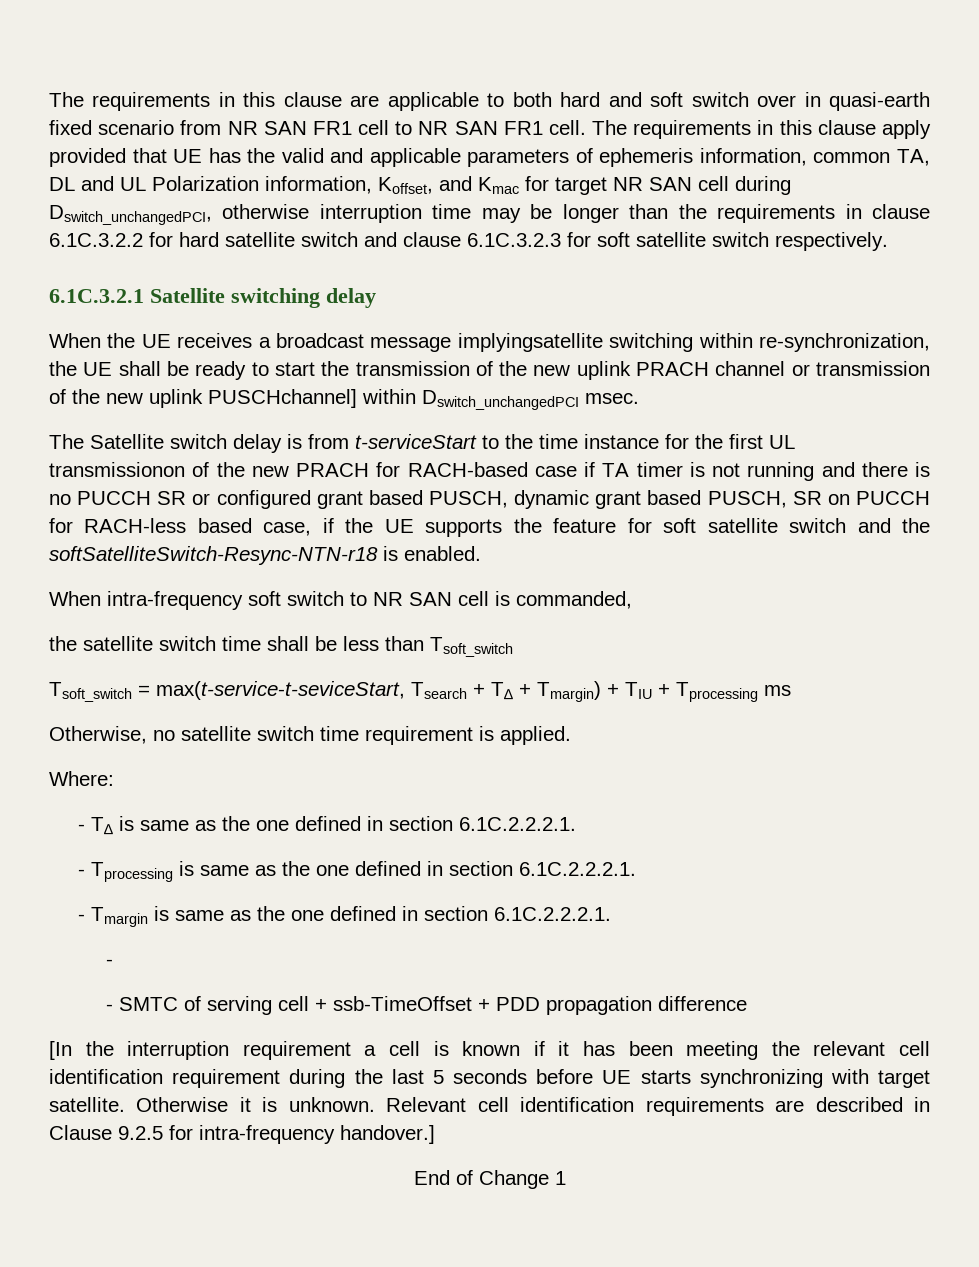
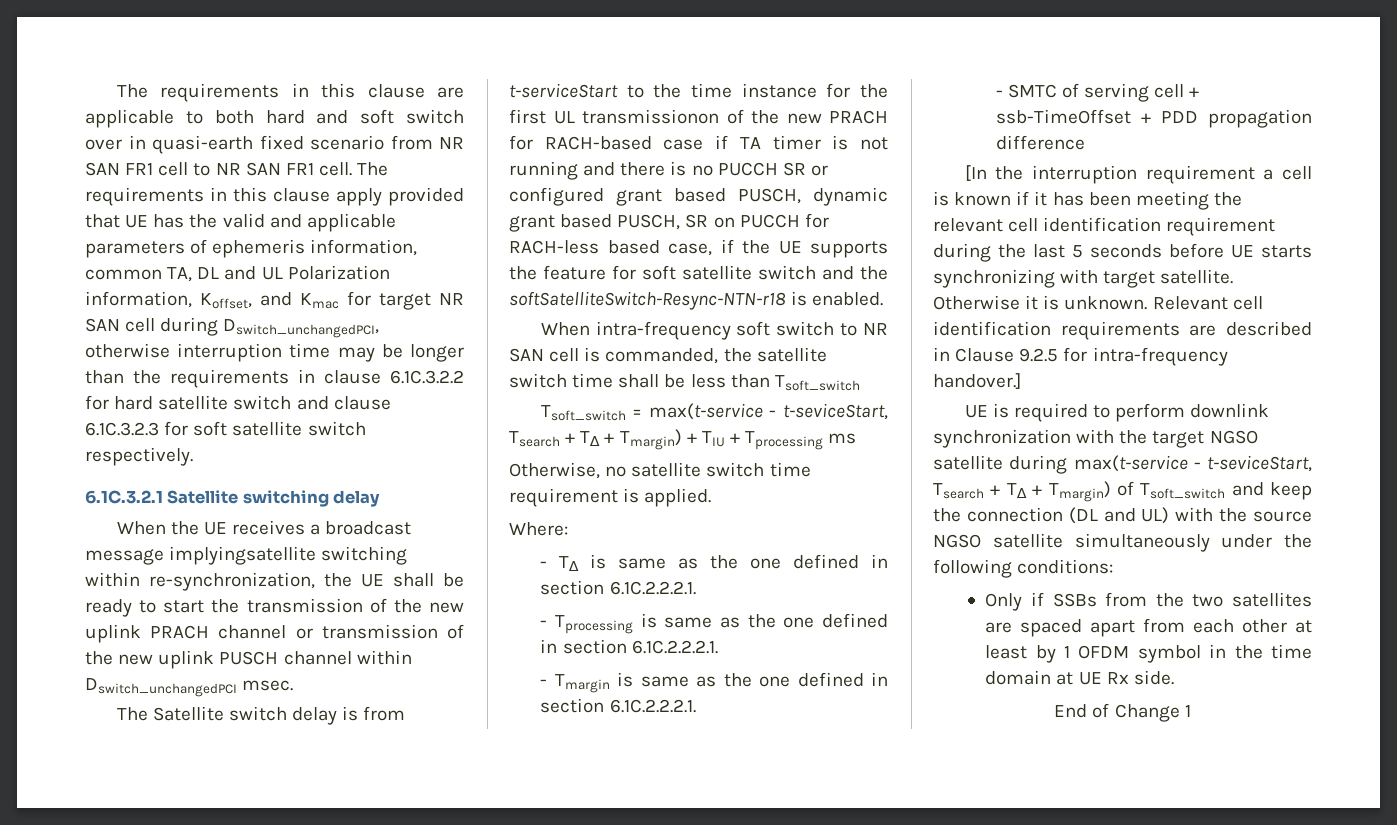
- When the UE receives a broadcast message implyingsatellite switching within re-synchronization, the UE shall be ready to start the transmission of the new uplink PRACH channel or transmission of the new uplink PUSCHchannel] within Dswitch_unchangedPCI msec.
+ When the UE receives a broadcast message implyingsatellite switching within re-synchronization, the UE shall be ready to start the transmission of the new uplink PRACH channel or transmission of the new uplink PUSCH channel within Dswitch_unchangedPCI msec.
- When intra-frequency soft switch to NR SAN cell is commanded,
- the satellite switch time shall be less than Tsoft_switch
+ When intra-frequency soft switch to NR SAN cell is commanded, the satellite switch time shall be less than Tsoft_switch
- Tsoft_switch = max(t-service-t-seviceStart, Tsearch + T∆ + Tmargin) + TIU + Tprocessing ms
+ Tsoft_switch = max(t-service - t-seviceStart, Tsearch + T∆ + Tmargin) + TIU + Tprocessing ms
  - Tmargin is same as the one defined in section 6.1C.2.2.2.1.
- -
+ UE is required to perform downlink synchronization with the target NGSO satellite during max(t-service - t-seviceStart, Tsearch + T∆ + Tmargin) of Tsoft_switch and keep the connection (DL and UL) with the source NGSO satellite simultaneously under the following conditions:
+ Only if SSBs from the two satellites are spaced apart from each other at least by 1 OFDM symbol in the time domain at UE Rx side.

